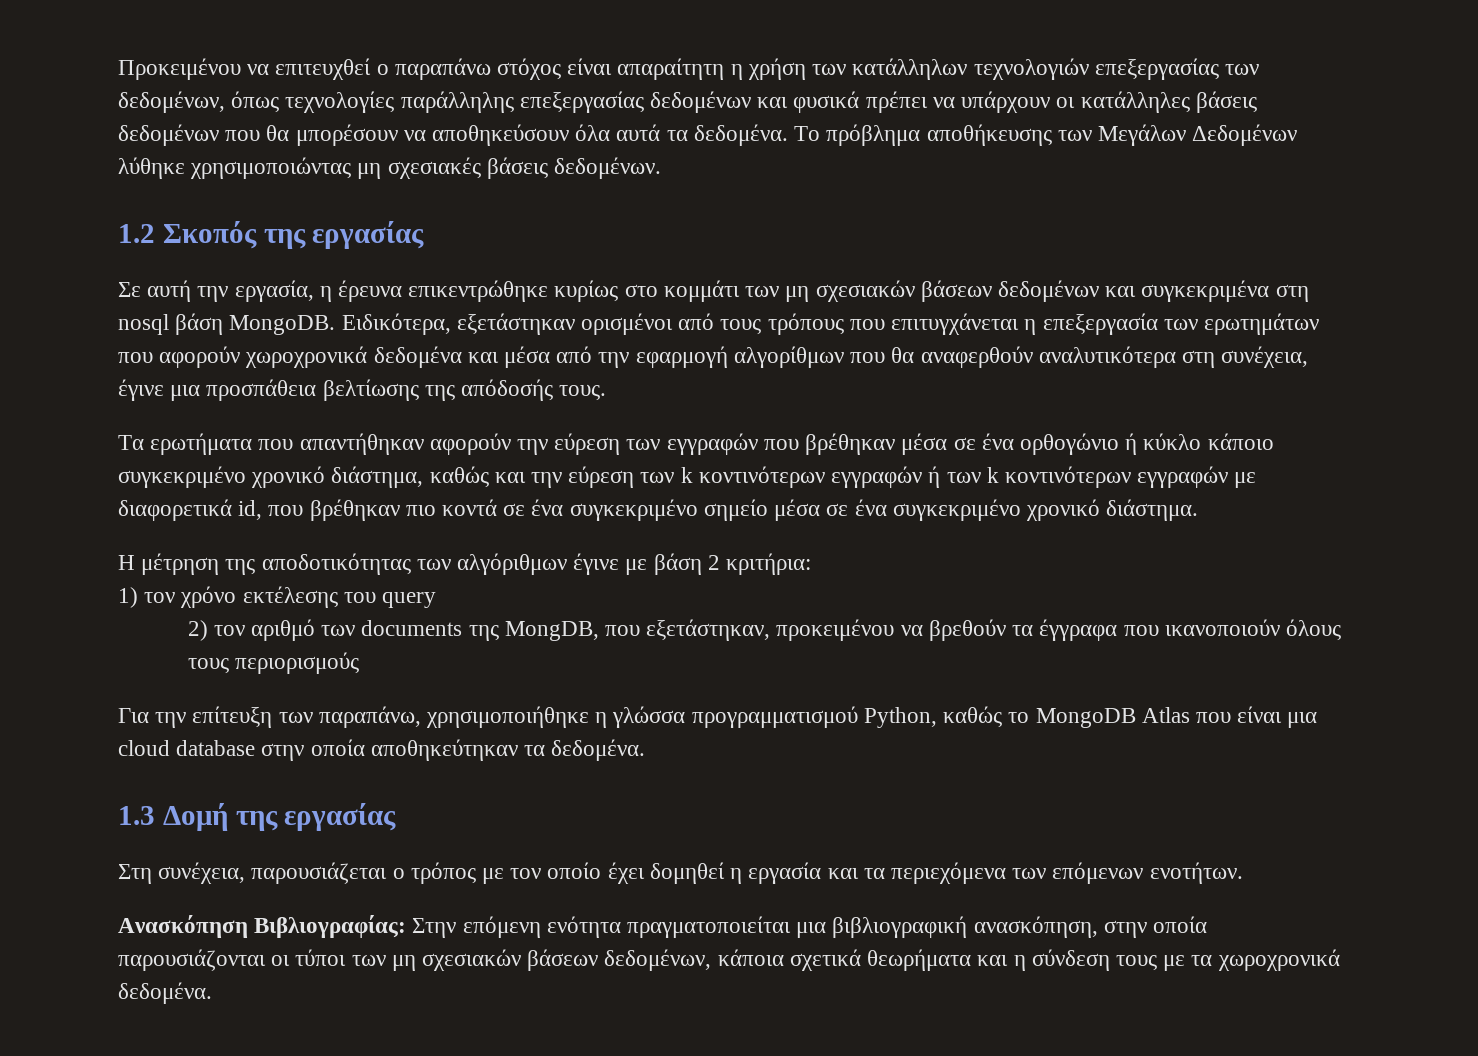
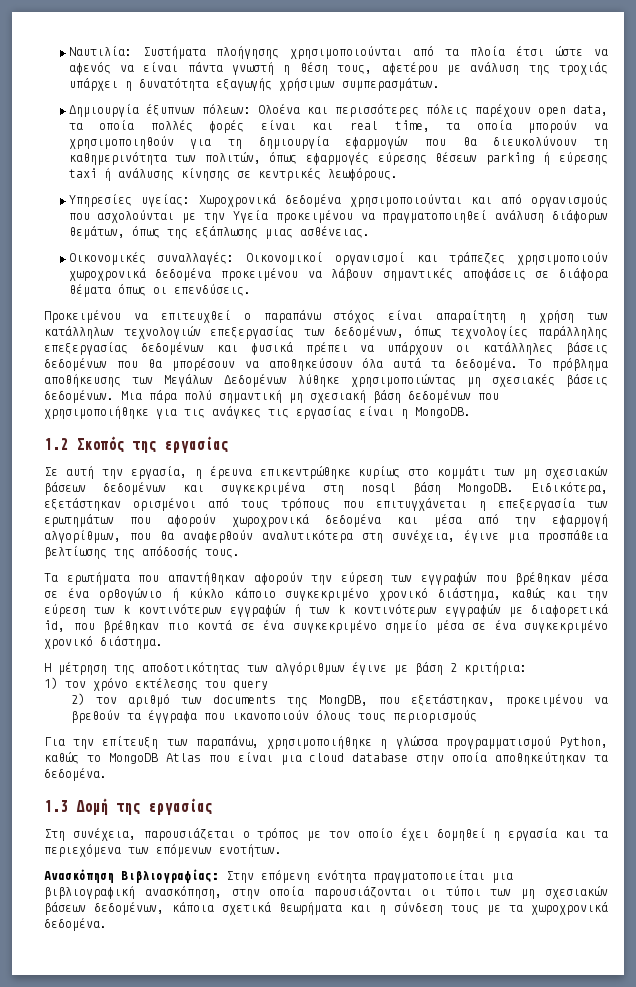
+ Ναυτιλία: Συστήματα πλοήγησης χρησιμοποιούνται από τα πλοία έτσι ώστε να αφενός να είναι πάντα γνωστή η θέση τους, αφετέρου με ανάλυση της τροχιάς υπάρχει η δυνατότητα εξαγωγής χρήσιμων συμπερασμάτων.
+ Δημιουργία έξυπνων πόλεων: Ολοένα και περισσότερες πόλεις παρέχουν open data, τα οποία πολλές φορές είναι και real time, τα οποία μπορούν να χρησιμοποιηθούν για τη δημιουργία εφαρμογών που θα διευκολύνουν τη καθημερινότητα των πολιτών, όπως εφαρμογές εύρεσης θέσεων parking ή εύρεσης taxi ή ανάλυσης κίνησης σε κεντρικές λεωφόρους.
+ Υπηρεσίες υγείας: Χωροχρονικά δεδομένα χρησιμοποιούνται και από οργανισμούς που ασχολούνται με την Υγεία προκειμένου να πραγματοποιηθεί ανάλυση διάφορων θεμάτων, όπως της εξάπλωσης μιας ασθένειας.
+ Οικονομικές συναλλαγές: Οικονομικοί οργανισμοί και τράπεζες χρησιμοποιούν χωροχρονικά δεδομένα προκειμένου να λάβουν σημαντικές αποφάσεις σε διάφορα θέματα όπως οι επενδύσεις.
+ Μια πάρα πολύ σημαντική μη σχεσιακή βάση δεδομένων που χρησιμοποιήθηκε για τις ανάγκες τις εργασίας είναι η MongoDB.
- Ειδικότερα, εξετάστηκαν ορισμένοι από τους τρόπους που επιτυγχάνεται η επεξεργασία των ερωτημάτων που αφορούν χωροχρονικά δεδομένα και μέσα από την εφαρμογή αλγορίθμων που θα αναφερθούν αναλυτικότερα στη συνέχεια, έγινε μια προσπάθεια βελτίωσης της απόδοσής τους.
+ Ειδικότερα, εξετάστηκαν ορισμένοι από τους τρόπους που επιτυγχάνεται η επεξεργασία των ερωτημάτων που αφορούν χωροχρονικά δεδομένα και μέσα από την εφαρμογή αλγορίθμων, που θα αναφερθούν αναλυτικότερα στη συνέχεια, έγινε μια προσπάθεια βελτίωσης της απόδοσής τους.

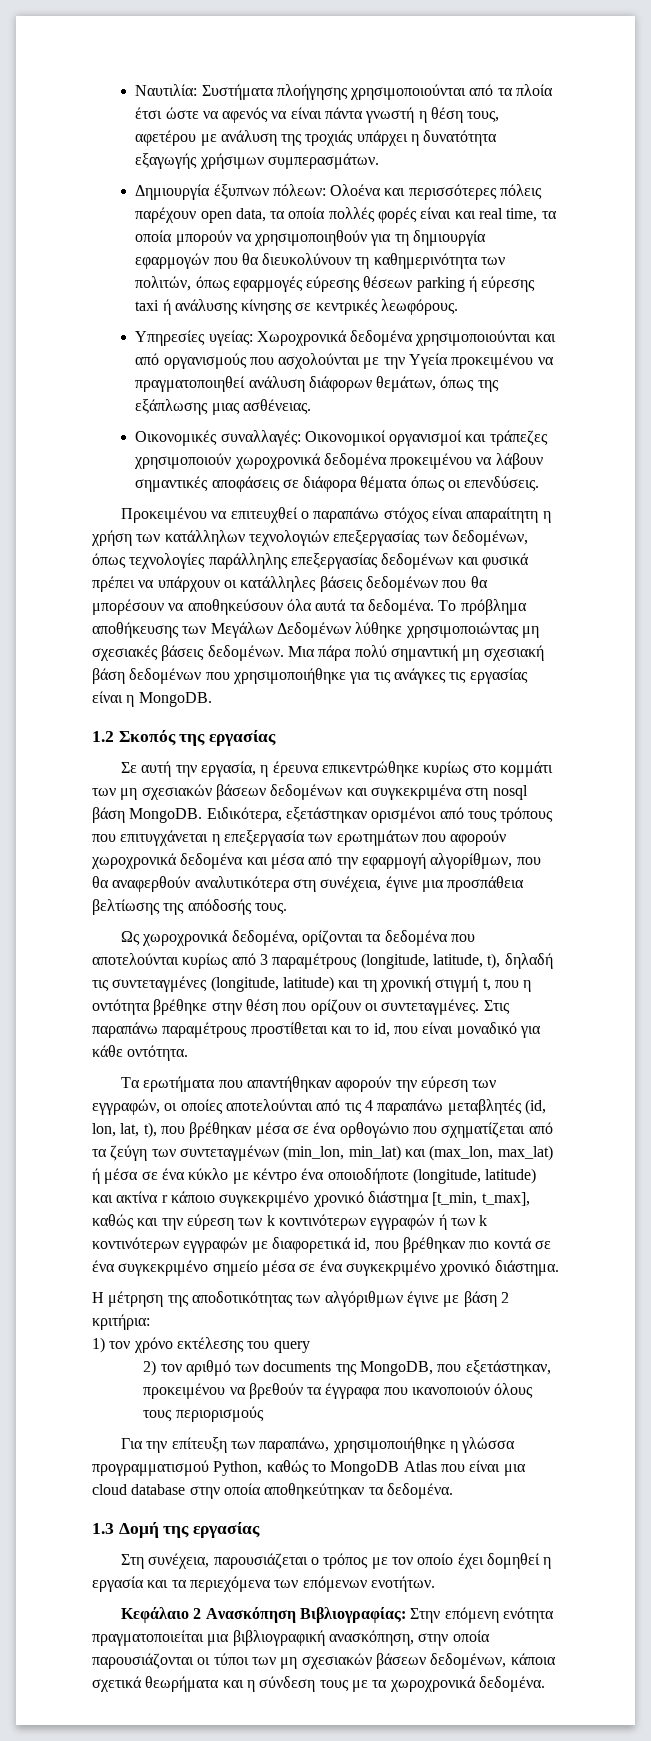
+ Ως χωροχρονικά δεδομένα, ορίζονται τα δεδομένα που αποτελούνται κυρίως από 3 παραμέτρους (longitude, latitude, t), δηλαδή τις συντεταγμένες (longitude, latitude) και τη χρονική στιγμή t, που η οντότητα βρέθηκε στην θέση που ορίζουν οι συντεταγμένες. Στις παραπάνω παραμέτρους προστίθεται και το id, που είναι μοναδικό για κάθε οντότητα.
- Τα ερωτήματα που απαντήθηκαν αφορούν την εύρεση των εγγραφών που βρέθηκαν μέσα σε ένα ορθογώνιο ή κύκλο κάποιο συγκεκριμένο χρονικό διάστημα, καθώς και την εύρεση των k κοντινότερων εγγραφών ή των k κοντινότερων εγγραφών με διαφορετικά id, που βρέθηκαν πιο κοντά σε ένα συγκεκριμένο σημείο μέσα σε ένα συγκεκριμένο χρονικό διάστημα.
+ Τα ερωτήματα που απαντήθηκαν αφορούν την εύρεση των εγγραφών, οι οποίες αποτελούνται από τις 4 παραπάνω μεταβλητές (id, lon, lat, t), που βρέθηκαν μέσα σε ένα ορθογώνιο που σχηματίζεται από τα ζεύγη των συντεταγμένων (min_lon, min_lat) και (max_lon, max_lat) ή μέσα σε ένα κύκλο με κέντρο ένα οποιοδήποτε (longitude, latitude) και ακτίνα r κάποιο συγκεκριμένο χρονικό διάστημα [t_min, t_max], καθώς και την εύρεση των k κοντινότερων εγγραφών ή των k κοντινότερων εγγραφών με διαφορετικά id, που βρέθηκαν πιο κοντά σε ένα συγκεκριμένο σημείο μέσα σε ένα συγκεκριμένο χρονικό διάστημα.
- 2) τον αριθμό των documents της MongDB, που εξετάστηκαν, προκειμένου να βρεθούν τα έγγραφα που ικανοποιούν όλους τους περιορισμούς
+ 2) τον αριθμό των documents της MongoDB, που εξετάστηκαν, προκειμένου να βρεθούν τα έγγραφα που ικανοποιούν όλους τους περιορισμούς
- Ανασκόπηση Βιβλιογραφίας: Στην επόμενη ενότητα πραγματοποιείται μια βιβλιογραφική ανασκόπηση, στην οποία παρουσιάζονται οι τύποι των μη σχεσιακών βάσεων δεδομένων, κάποια σχετικά θεωρήματα και η σύνδεση τους με τα χωροχρονικά δεδομένα.
+ Κεφάλαιο 2 Ανασκόπηση Βιβλιογραφίας: Στην επόμενη ενότητα πραγματοποιείται μια βιβλιογραφική ανασκόπηση, στην οποία παρουσιάζονται οι τύποι των μη σχεσιακών βάσεων δεδομένων, κάποια σχετικά θεωρήματα και η σύνδεση τους με τα χωροχρονικά δεδομένα.

